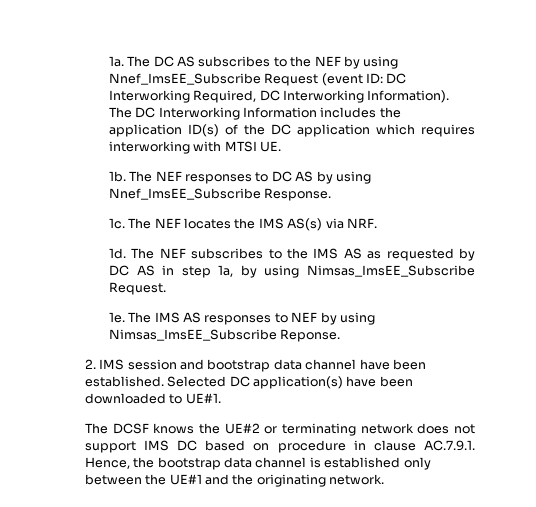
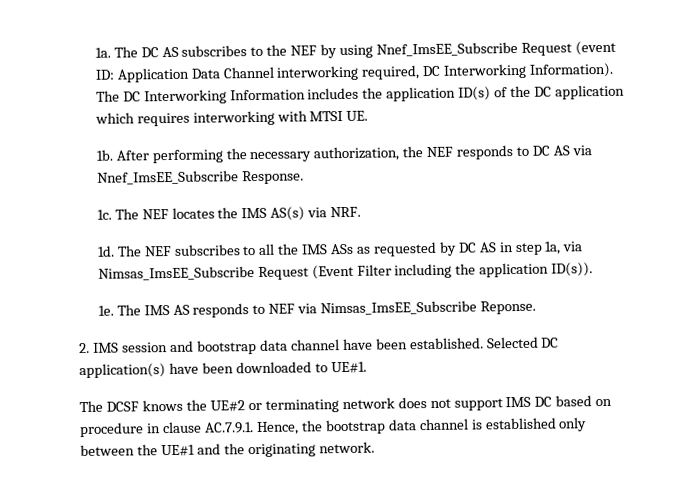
- The DC AS subscribes to the NEF by using Nnef_ImsEE_Subscribe Request (event ID: DC Interworking Required, DC Interworking Information).
+ The DC AS subscribes to the NEF by using Nnef_ImsEE_Subscribe Request (event ID: Application Data Channel interworking required, DC Interworking Information).
- The NEF responses to DC AS by using Nnef_ImsEE_Subscribe Response.
+ After performing the necessary authorization, the NEF responds to DC AS via Nnef_ImsEE_Subscribe Response.
- The NEF subscribes to the IMS AS as requested by DC AS in step 1a, by using Nimsas_ImsEE_Subscribe Request.
+ The NEF subscribes to all the IMS ASs as requested by DC AS in step 1a, via Nimsas_ImsEE_Subscribe Request (Event Filter including the application ID(s)).
- The IMS AS responses to NEF by using Nimsas_ImsEE_Subscribe Reponse.
+ The IMS AS responds to NEF via Nimsas_ImsEE_Subscribe Reponse.

